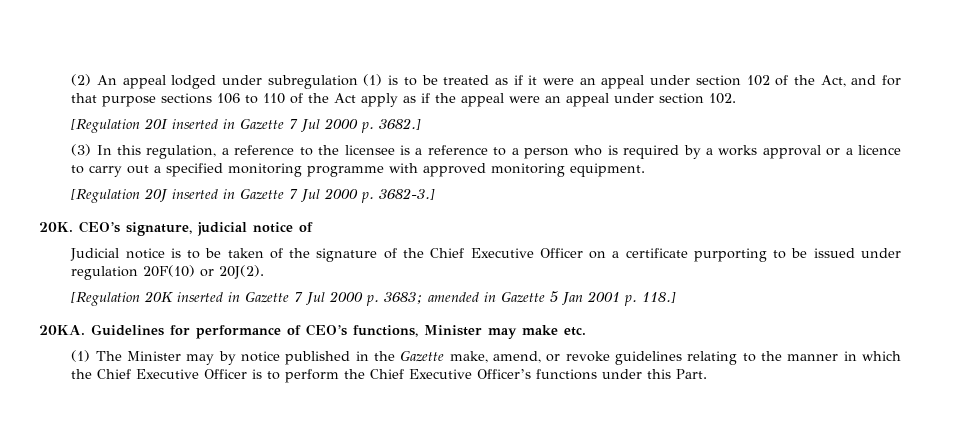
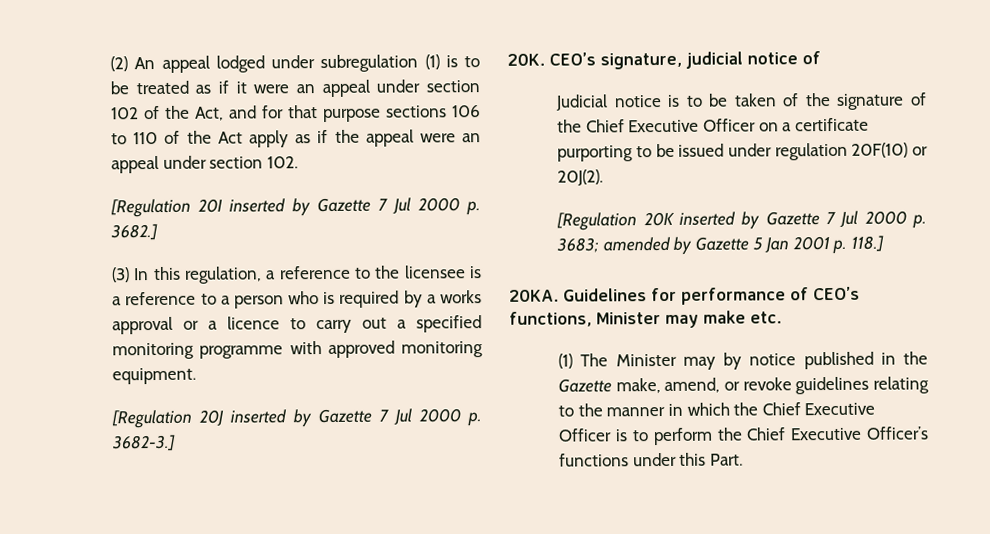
- [Regulation 20I inserted in Gazette 7 Jul 2000 p. 3682.]
+ [Regulation 20I inserted by Gazette 7 Jul 2000 p. 3682.]
- [Regulation 20J inserted in Gazette 7 Jul 2000 p. 3682-3.]
+ [Regulation 20J inserted by Gazette 7 Jul 2000 p. 3682-3.]
- [Regulation 20K inserted in Gazette 7 Jul 2000 p. 3683; amended in Gazette 5 Jan 2001 p. 118.]
+ [Regulation 20K inserted by Gazette 7 Jul 2000 p. 3683; amended by Gazette 5 Jan 2001 p. 118.]

